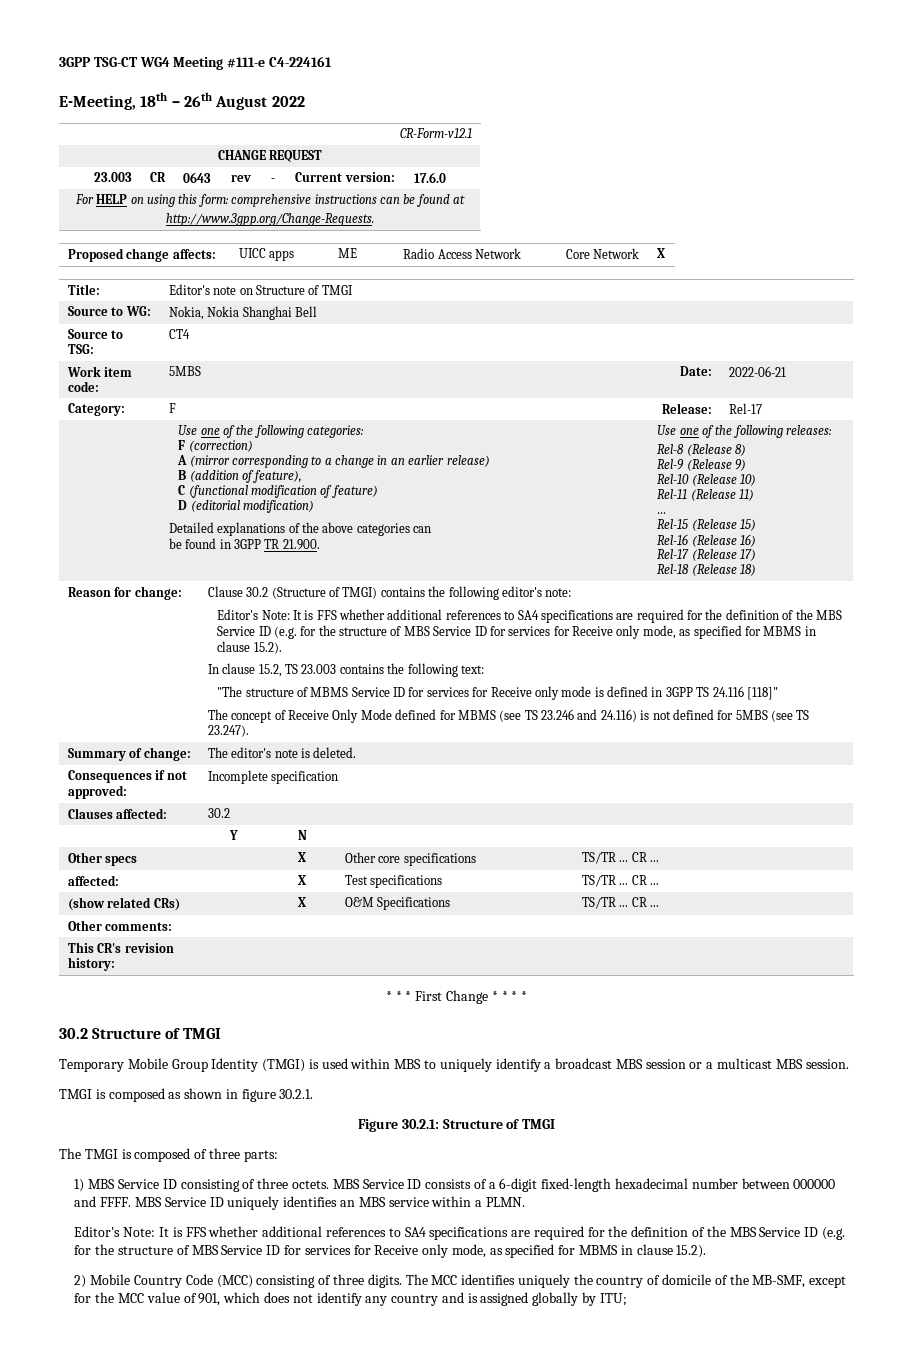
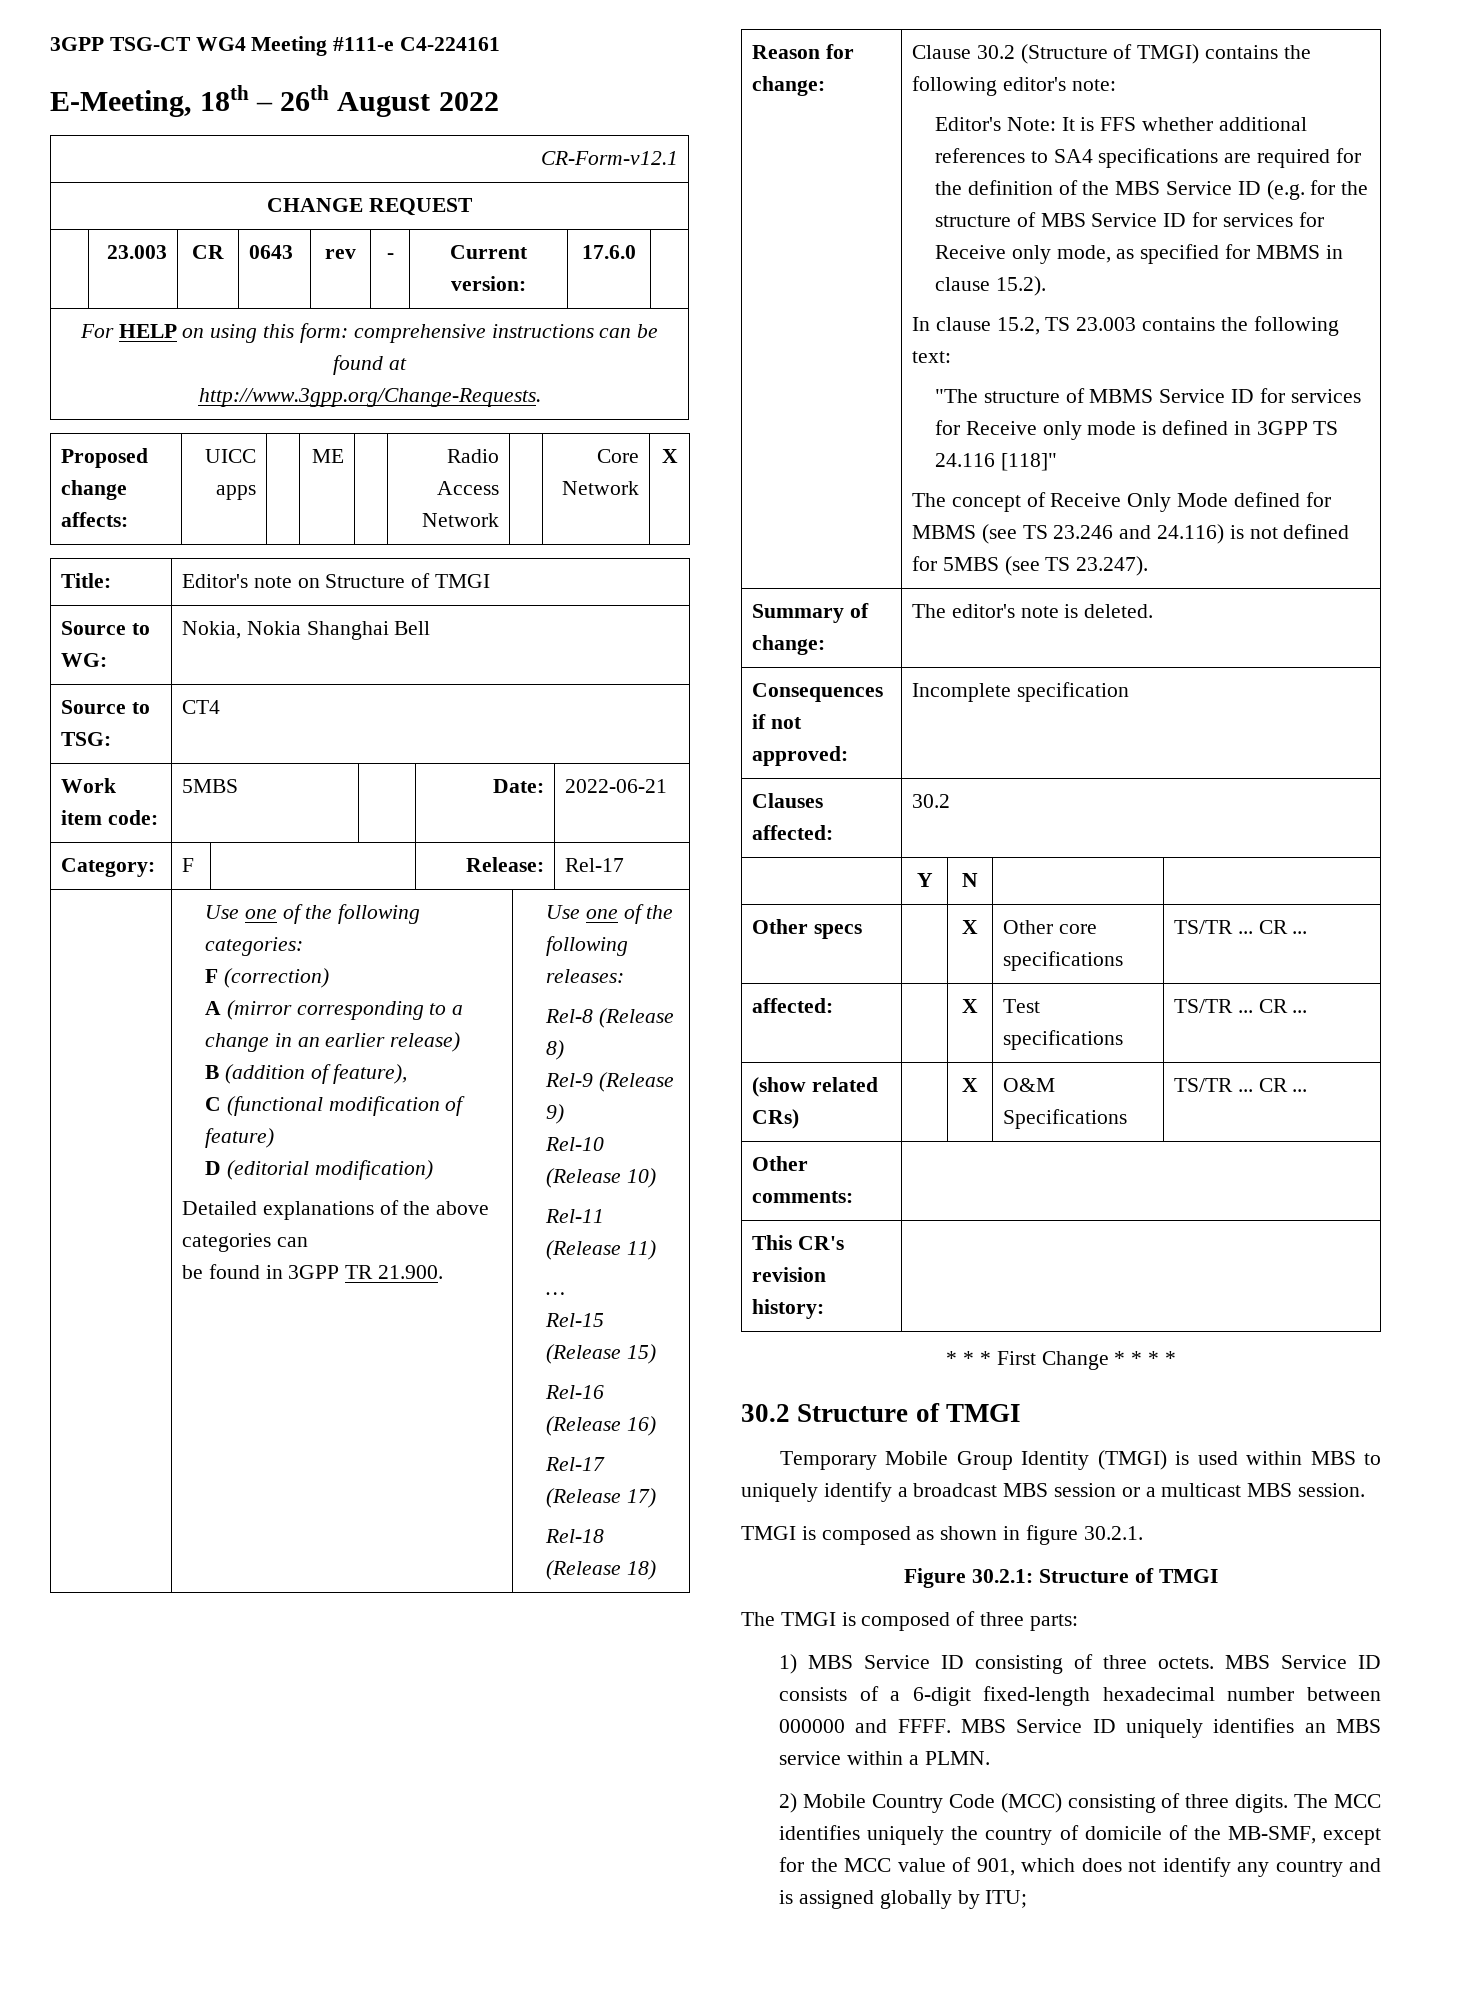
  MBS Service ID uniquely identifies an MBS service within a PLMN.
- Editor's Note: It is FFS whether additional references to SA4 specifications are required for the definition of the MBS Service ID (e.g. for the structure of MBS Service ID for services for Receive only mode, as specified for MBMS in clause 15.2).

